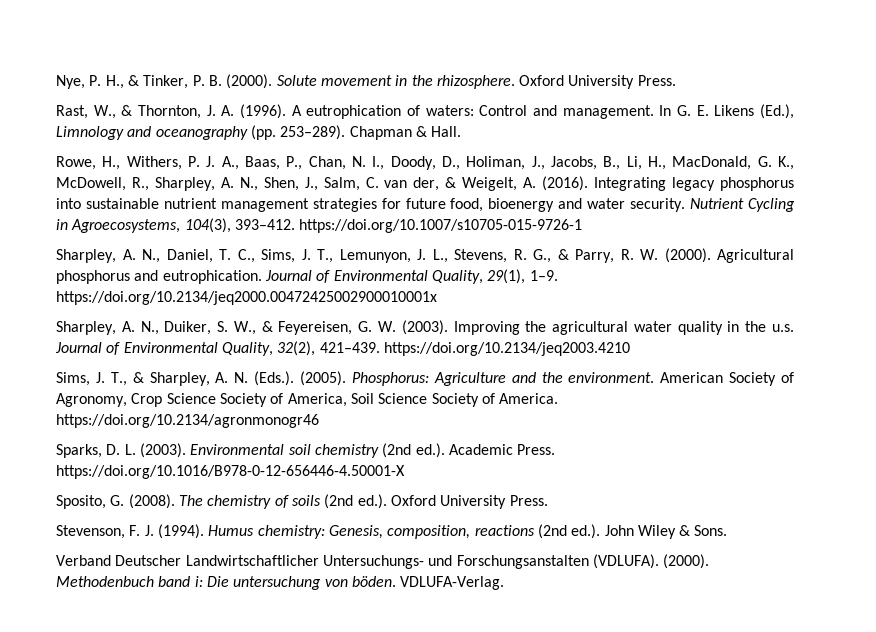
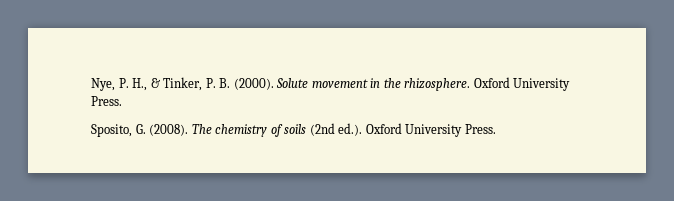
- Rast, W., & Thornton, J. A. (1996). A eutrophication of waters: Control and management. In G. E. Likens (Ed.), Limnology and oceanography (pp. 253–289). Chapman & Hall.
- Rowe, H., Withers, P. J. A., Baas, P., Chan, N. I., Doody, D., Holiman, J., Jacobs, B., Li, H., MacDonald, G. K., McDowell, R., Sharpley, A. N., Shen, J., Salm, C. van der, & Weigelt, A. (2016). Integrating legacy phosphorus into sustainable nutrient management strategies for future food, bioenergy and water security. Nutrient Cycling in Agroecosystems, 104(3), 393–412. https://doi.org/10.1007/s10705-015-9726-1
- Sharpley, A. N., Daniel, T. C., Sims, J. T., Lemunyon, J. L., Stevens, R. G., & Parry, R. W. (2000). Agricultural phosphorus and eutrophication. Journal of Environmental Quality, 29(1), 1–9. https://doi.org/10.2134/jeq2000.00472425002900010001x
- Sharpley, A. N., Duiker, S. W., & Feyereisen, G. W. (2003). Improving the agricultural water quality in the u.s. Journal of Environmental Quality, 32(2), 421–439. https://doi.org/10.2134/jeq2003.4210
- Sims, J. T., & Sharpley, A. N. (Eds.). (2005). Phosphorus: Agriculture and the environment. American Society of Agronomy, Crop Science Society of America, Soil Science Society of America. https://doi.org/10.2134/agronmonogr46
- Sparks, D. L. (2003). Environmental soil chemistry (2nd ed.). Academic Press. https://doi.org/10.1016/B978-0-12-656446-4.50001-X
- Stevenson, F. J. (1994). Humus chemistry: Genesis, composition, reactions (2nd ed.). John Wiley & Sons.
- Verband Deutscher Landwirtschaftlicher Untersuchungs- und Forschungsanstalten (VDLUFA). (2000). Methodenbuch band i: Die untersuchung von böden. VDLUFA-Verlag.

